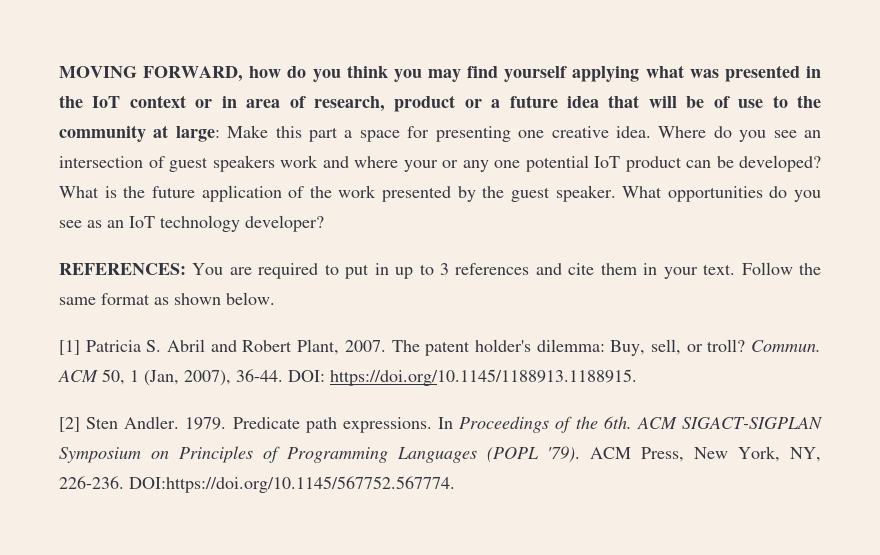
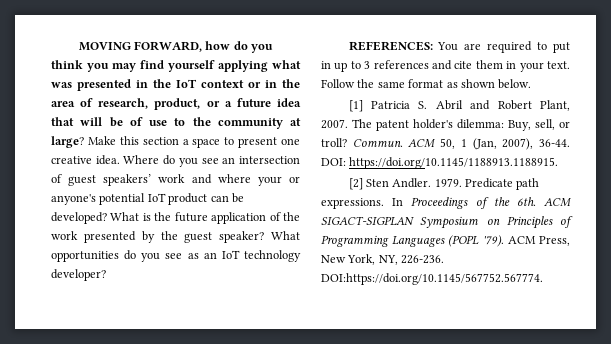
- MOVING FORWARD, how do you think you may find yourself applying what was presented in the IoT context or in area of research, product or a future idea that will be of use to the community at large: Make this part a space for presenting one creative idea.
+ MOVING FORWARD, how do you think you may find yourself applying what was presented in the IoT context or in the area of research, product, or a future idea that will be of use to the community at large? Make this section a space to present one creative idea.
- Where do you see an intersection of guest speakers work and where your or any one potential IoT product can be developed?
+ Where do you see an intersection of guest speakers’ work and where your or anyone's potential IoT product can be developed?
- What is the future application of the work presented by the guest speaker.
+ What is the future application of the work presented by the guest speaker?

